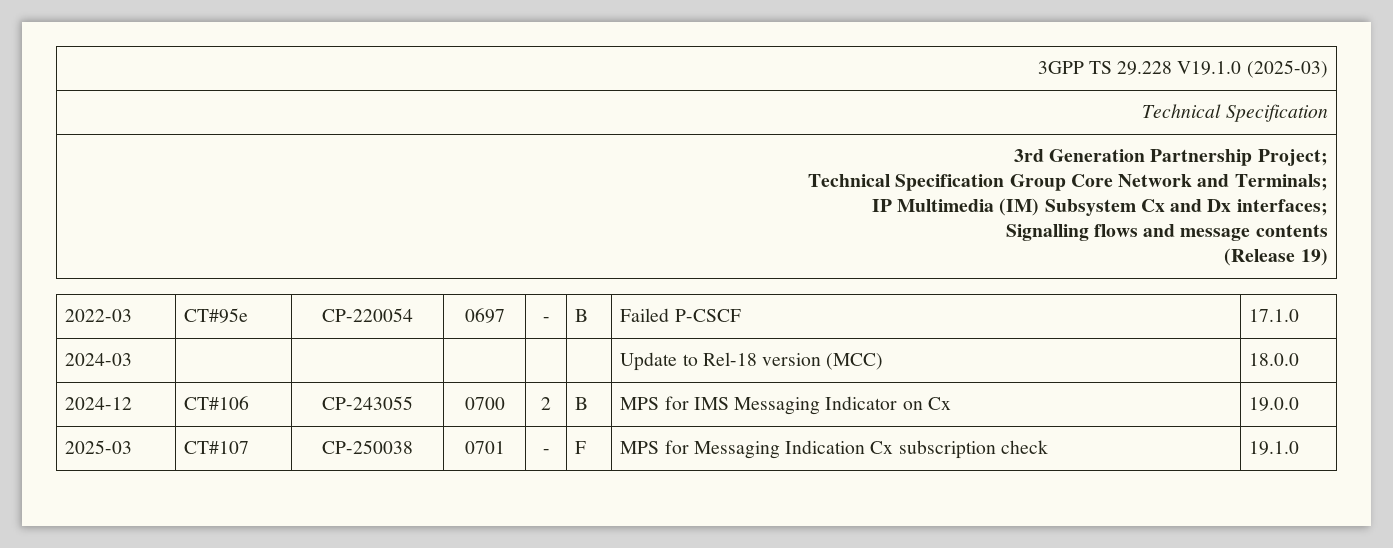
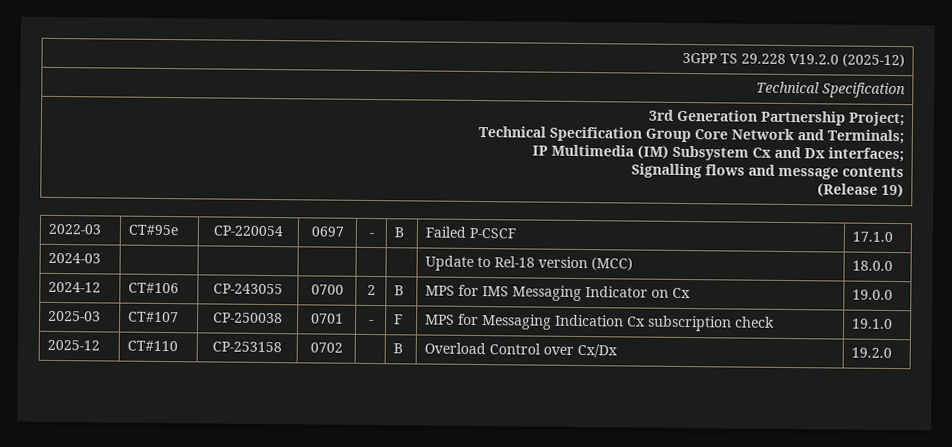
- 3GPP TS 29.228 V19.1.0 (2025-03)
+ 3GPP TS 29.228 V19.2.0 (2025-12)
+ 2025-12 | CT#110 | CP-253158 | 0702 | | B | Overload Control over Cx/Dx | 19.2.0

